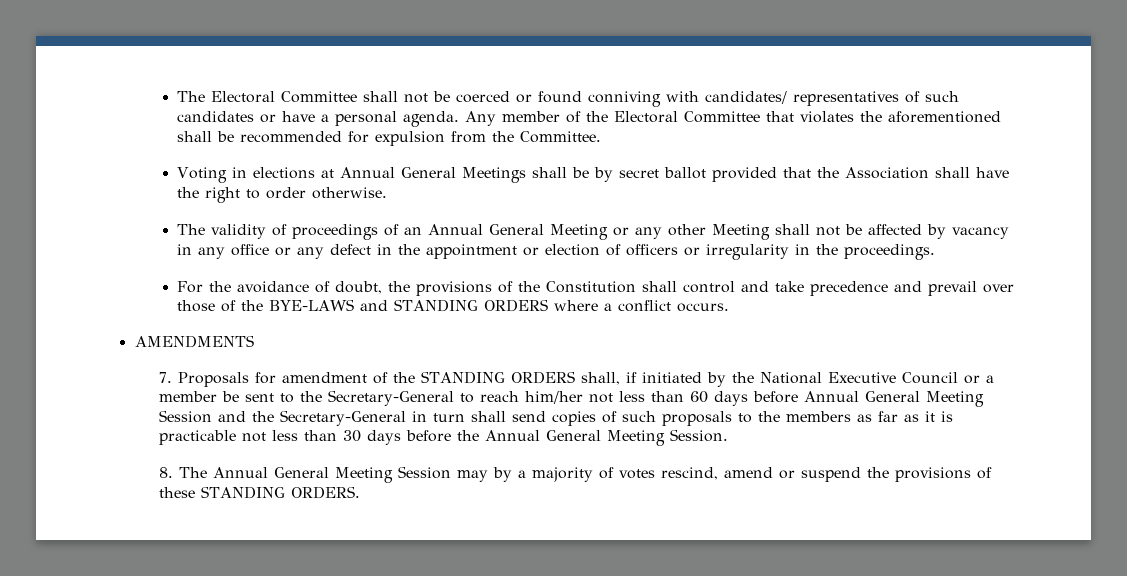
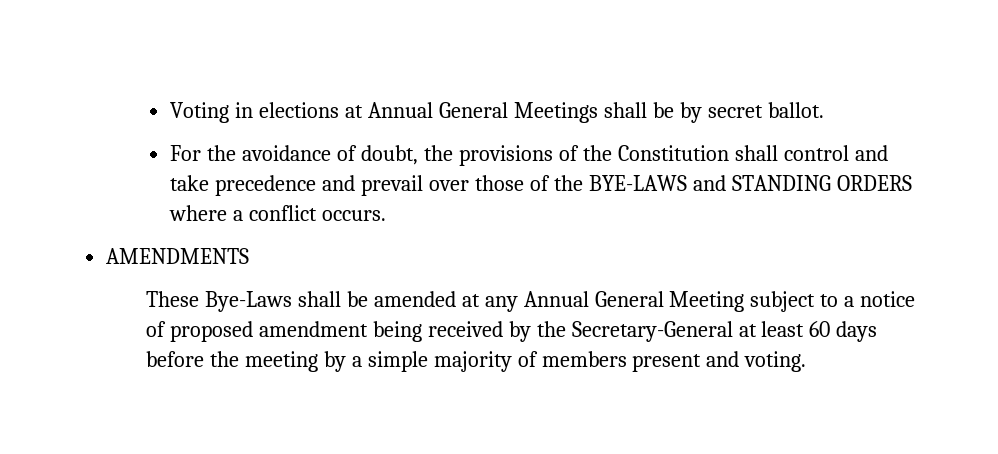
- The Electoral Committee shall not be coerced or found conniving with candidates/ representatives of such candidates or have a personal agenda. Any member of the Electoral Committee that violates the aforementioned shall be recommended for expulsion from the Committee.
- Voting in elections at Annual General Meetings shall be by secret ballot provided that the Association shall have the right to order otherwise.
- The validity of proceedings of an Annual General Meeting or any other Meeting shall not be affected by vacancy in any office or any defect in the appointment or election of officers or irregularity in the proceedings.
+ Voting in elections at Annual General Meetings shall be by secret ballot.
- 7. Proposals for amendment of the STANDING ORDERS shall, if initiated by the National Executive Council or a member be sent to the Secretary-General to reach him/her not less than 60 days before Annual General Meeting Session and the Secretary-General in turn shall send copies of such proposals to the members as far as it is practicable not less than 30 days before the Annual General Meeting Session.
- 8. The Annual General Meeting Session may by a majority of votes rescind, amend or suspend the provisions of these STANDING ORDERS.
+ These Bye-Laws shall be amended at any Annual General Meeting subject to a notice of proposed amendment being received by the Secretary-General at least 60 days before the meeting by a simple majority of members present and voting.

